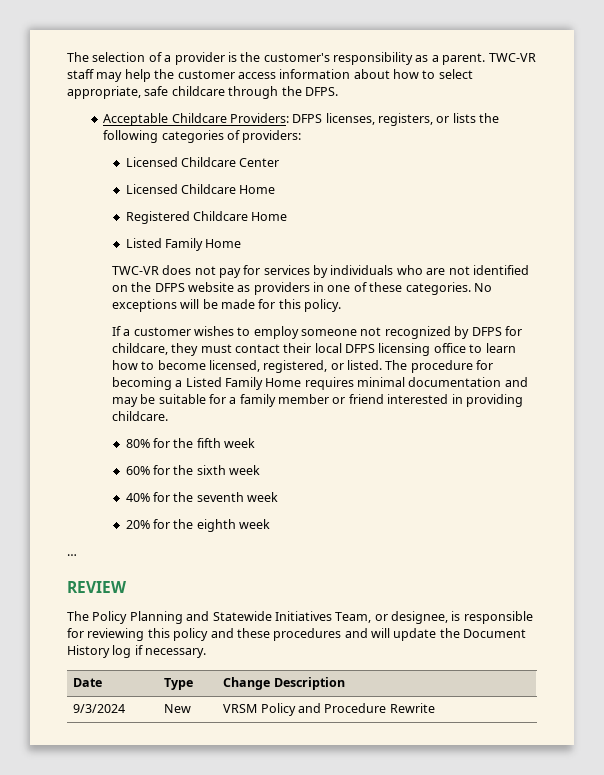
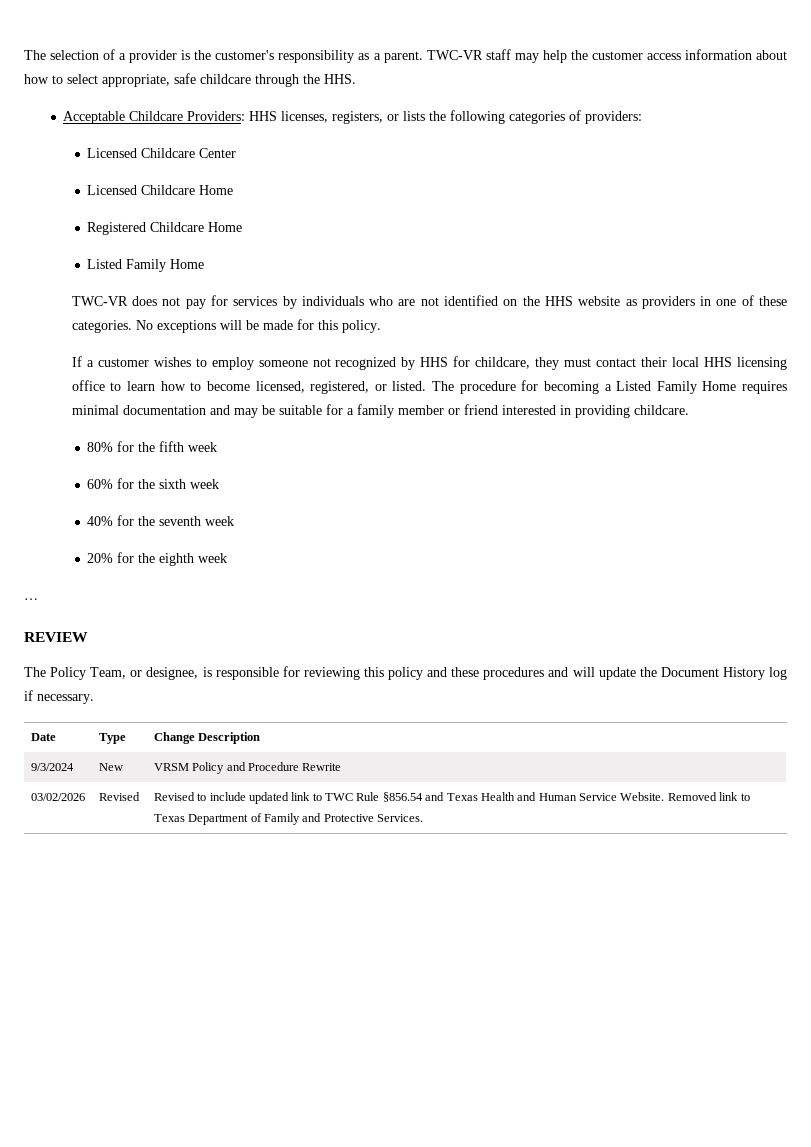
- TWC-VR staff may help the customer access information about how to select appropriate, safe childcare through the DFPS.
+ TWC-VR staff may help the customer access information about how to select appropriate, safe childcare through the HHS.
- Acceptable Childcare Providers: DFPS licenses, registers, or lists the following categories of providers:
+ Acceptable Childcare Providers: HHS licenses, registers, or lists the following categories of providers:
- TWC-VR does not pay for services by individuals who are not identified on the DFPS website as providers in one of these categories.
+ TWC-VR does not pay for services by individuals who are not identified on the HHS website as providers in one of these categories.
- If a customer wishes to employ someone not recognized by DFPS for childcare, they must contact their local DFPS licensing office to learn how to become licensed, registered, or listed.
+ If a customer wishes to employ someone not recognized by HHS for childcare, they must contact their local HHS licensing office to learn how to become licensed, registered, or listed.
- The Policy Planning and Statewide Initiatives Team, or designee, is responsible for reviewing this policy and these procedures and will update the Document History log if necessary.
+ The Policy Team, or designee, is responsible for reviewing this policy and these procedures and will update the Document History log if necessary.
+ 03/02/2026 | Revised | Revised to include updated link to TWC Rule §856.54 and Texas Health and Human Service Website. Removed link to Texas Department of Family and Protective Services.

